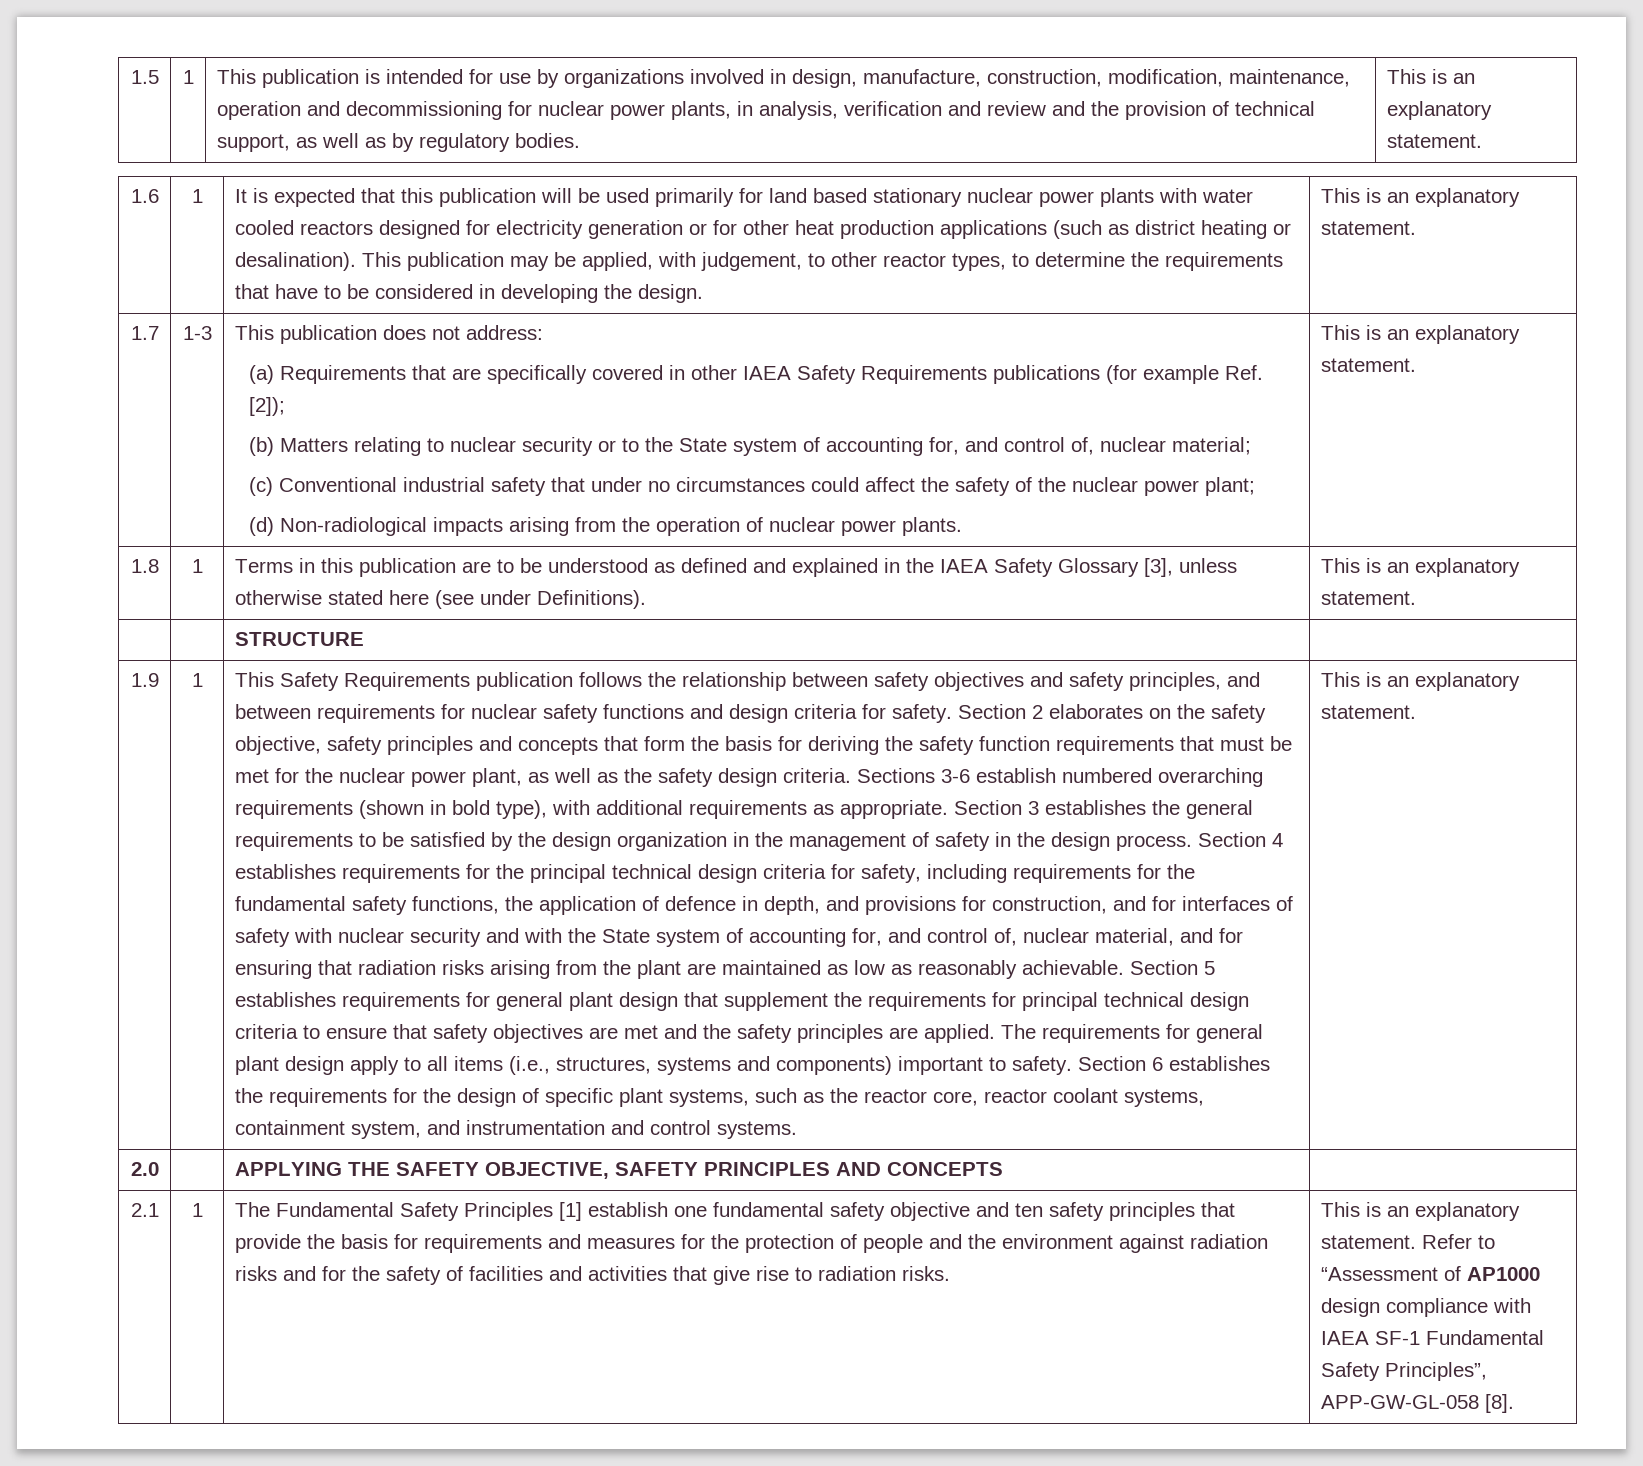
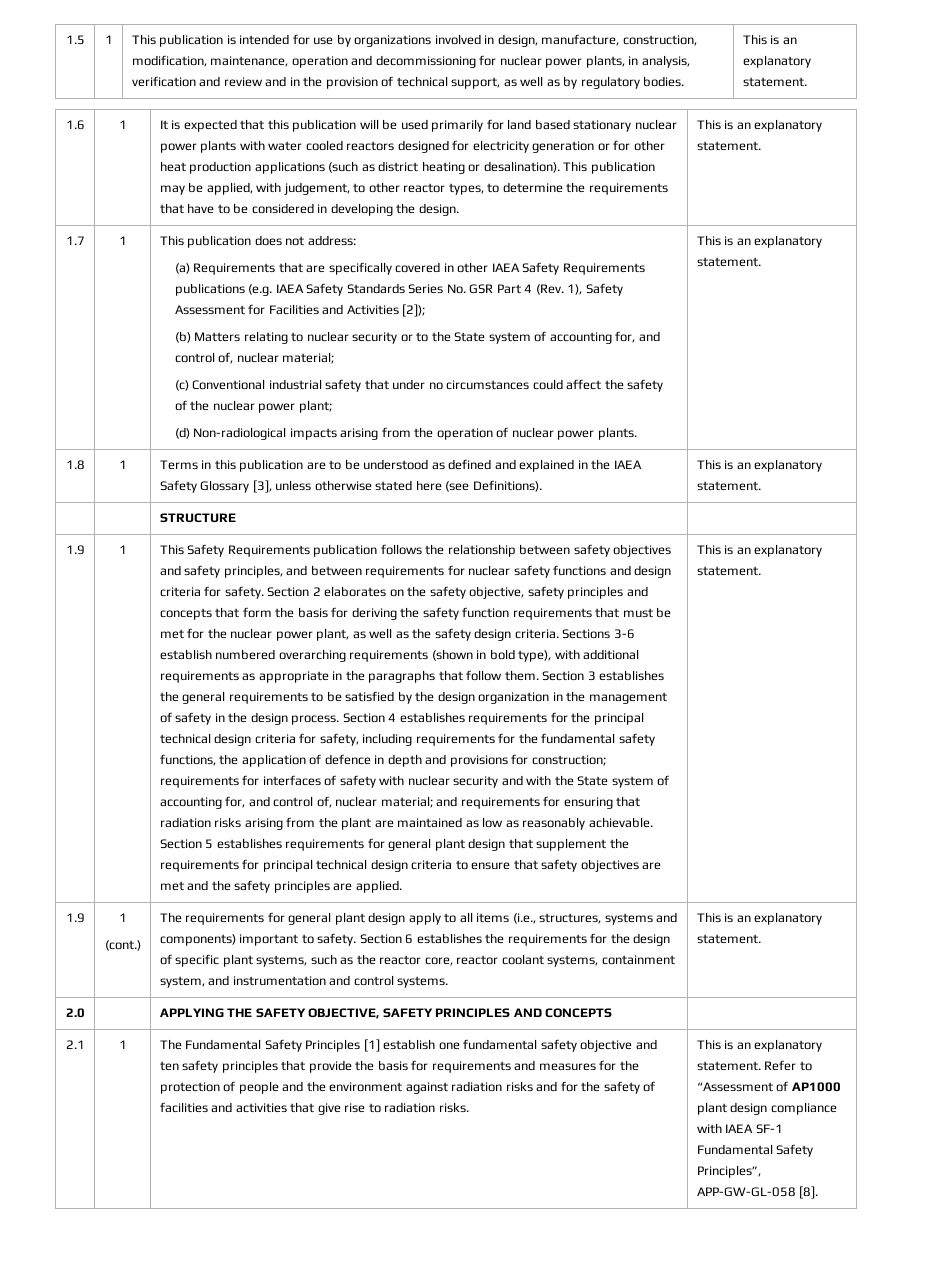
- This publication is intended for use by organizations involved in design, manufacture, construction, modification, maintenance, operation and decommissioning for nuclear power plants, in analysis, verification and review and the provision of technical support, as well as by regulatory bodies.
+ This publication is intended for use by organizations involved in design, manufacture, construction, modification, maintenance, operation and decommissioning for nuclear power plants, in analysis, verification and review and in the provision of technical support, as well as by regulatory bodies.
- 1.7 | 1-3
+ 1.7 | 1
- (a) Requirements that are specifically covered in other IAEA Safety Requirements publications (for example Ref. [2]);
+ (a) Requirements that are specifically covered in other IAEA Safety Requirements publications (e.g. IAEA Safety Standards Series No. GSR Part 4 (Rev. 1), Safety Assessment for Facilities and Activities [2]);
- 1.8 | 1 | Terms in this publication are to be understood as defined and explained in the IAEA Safety Glossary [3], unless otherwise stated here (see under Definitions). | This is an explanatory statement.
+ 1.8 | 1 | Terms in this publication are to be understood as defined and explained in the IAEA Safety Glossary [3], unless otherwise stated here (see Definitions). | This is an explanatory statement.
- Sections 3-6 establish numbered overarching requirements (shown in bold type), with additional requirements as appropriate.
+ Sections 3-6 establish numbered overarching requirements (shown in bold type), with additional requirements as appropriate in the paragraphs that follow them.
- Section 4 establishes requirements for the principal technical design criteria for safety, including requirements for the fundamental safety functions, the application of defence in depth, and provisions for construction, and for interfaces of safety with nuclear security and with the State system of accounting for, and control of, nuclear material, and for ensuring that radiation risks arising from the plant are maintained as low as reasonably achievable.
+ Section 4 establishes requirements for the principal technical design criteria for safety, including requirements for the fundamental safety functions, the application of defence in depth and provisions for construction; requirements for interfaces of safety with nuclear security and with the State system of accounting for, and control of, nuclear material; and requirements for ensuring that radiation risks arising from the plant are maintained as low as reasonably achievable.
- Section 5 establishes requirements for general plant design that supplement the requirements for principal technical design criteria to ensure that safety objectives are met and the safety principles are applied. The requirements for general plant design apply to all items (i.e., structures, systems and components) important to safety.
+ Section 5 establishes requirements for general plant design that supplement the requirements for principal technical design criteria to ensure that safety objectives are met and the safety principles are applied. | This is an explanatory statement.
+ 1.9 | 1
+ (cont.) | The requirements for general plant design apply to all items (i.e., structures, systems and components) important to safety.
- Refer to “Assessment of AP1000 design compliance with IAEA SF-1 Fundamental Safety Principles”, APP-GW-GL-058 [8].
+ Refer to “Assessment of AP1000 plant design compliance with IAEA SF-1 Fundamental Safety Principles”, APP-GW-GL-058 [8].

